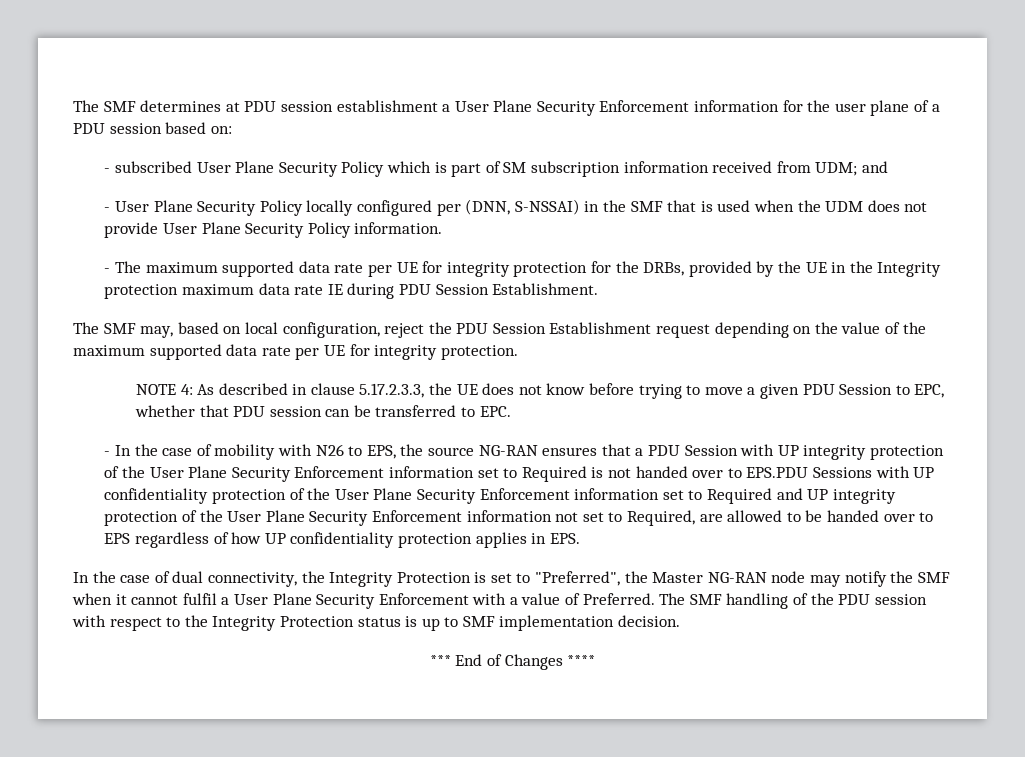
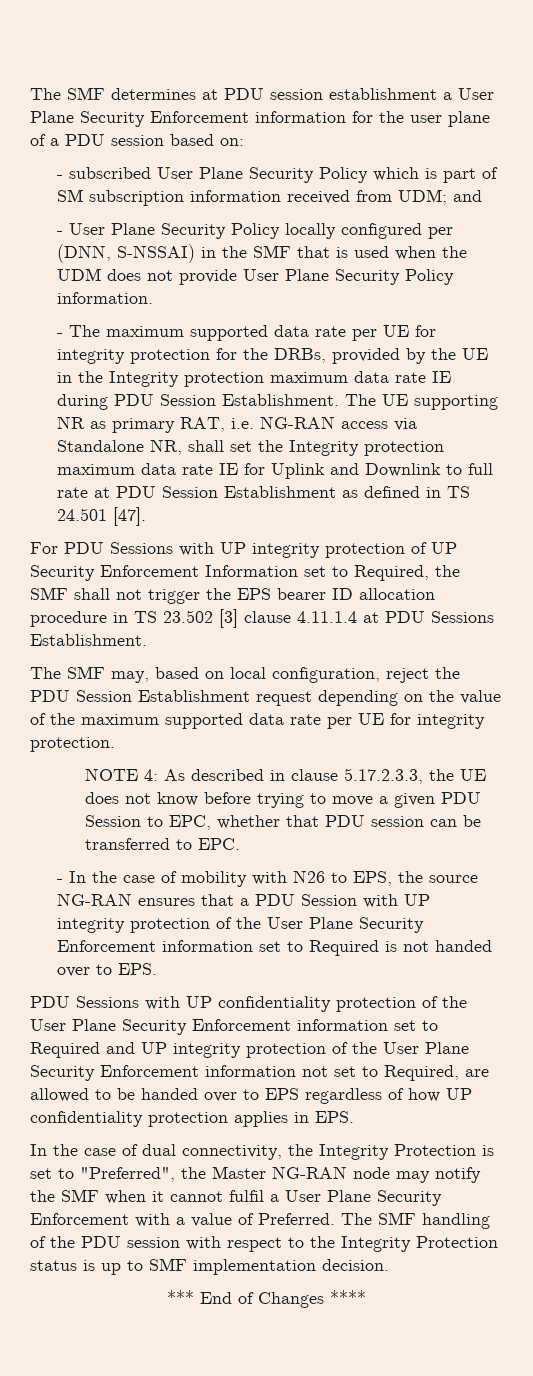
+ The UE supporting NR as primary RAT, i.e. NG-RAN access via Standalone NR, shall set the Integrity protection maximum data rate IE for Uplink and Downlink to full rate at PDU Session Establishment as defined in TS 24.501 [47].
+ For PDU Sessions with UP integrity protection of UP Security Enforcement Information set to Required, the SMF shall not trigger the EPS bearer ID allocation procedure in TS 23.502 [3] clause 4.11.1.4 at PDU Sessions Establishment.
- - In the case of mobility with N26 to EPS, the source NG-RAN ensures that a PDU Session with UP integrity protection of the User Plane Security Enforcement information set to Required is not handed over to EPS.PDU Sessions with UP confidentiality protection of the User Plane Security Enforcement information set to Required and UP integrity protection of the User Plane Security Enforcement information not set to Required, are allowed to be handed over to EPS regardless of how UP confidentiality protection applies in EPS.
+ - In the case of mobility with N26 to EPS, the source NG-RAN ensures that a PDU Session with UP integrity protection of the User Plane Security Enforcement information set to Required is not handed over to EPS.
+ PDU Sessions with UP confidentiality protection of the User Plane Security Enforcement information set to Required and UP integrity protection of the User Plane Security Enforcement information not set to Required, are allowed to be handed over to EPS regardless of how UP confidentiality protection applies in EPS.

